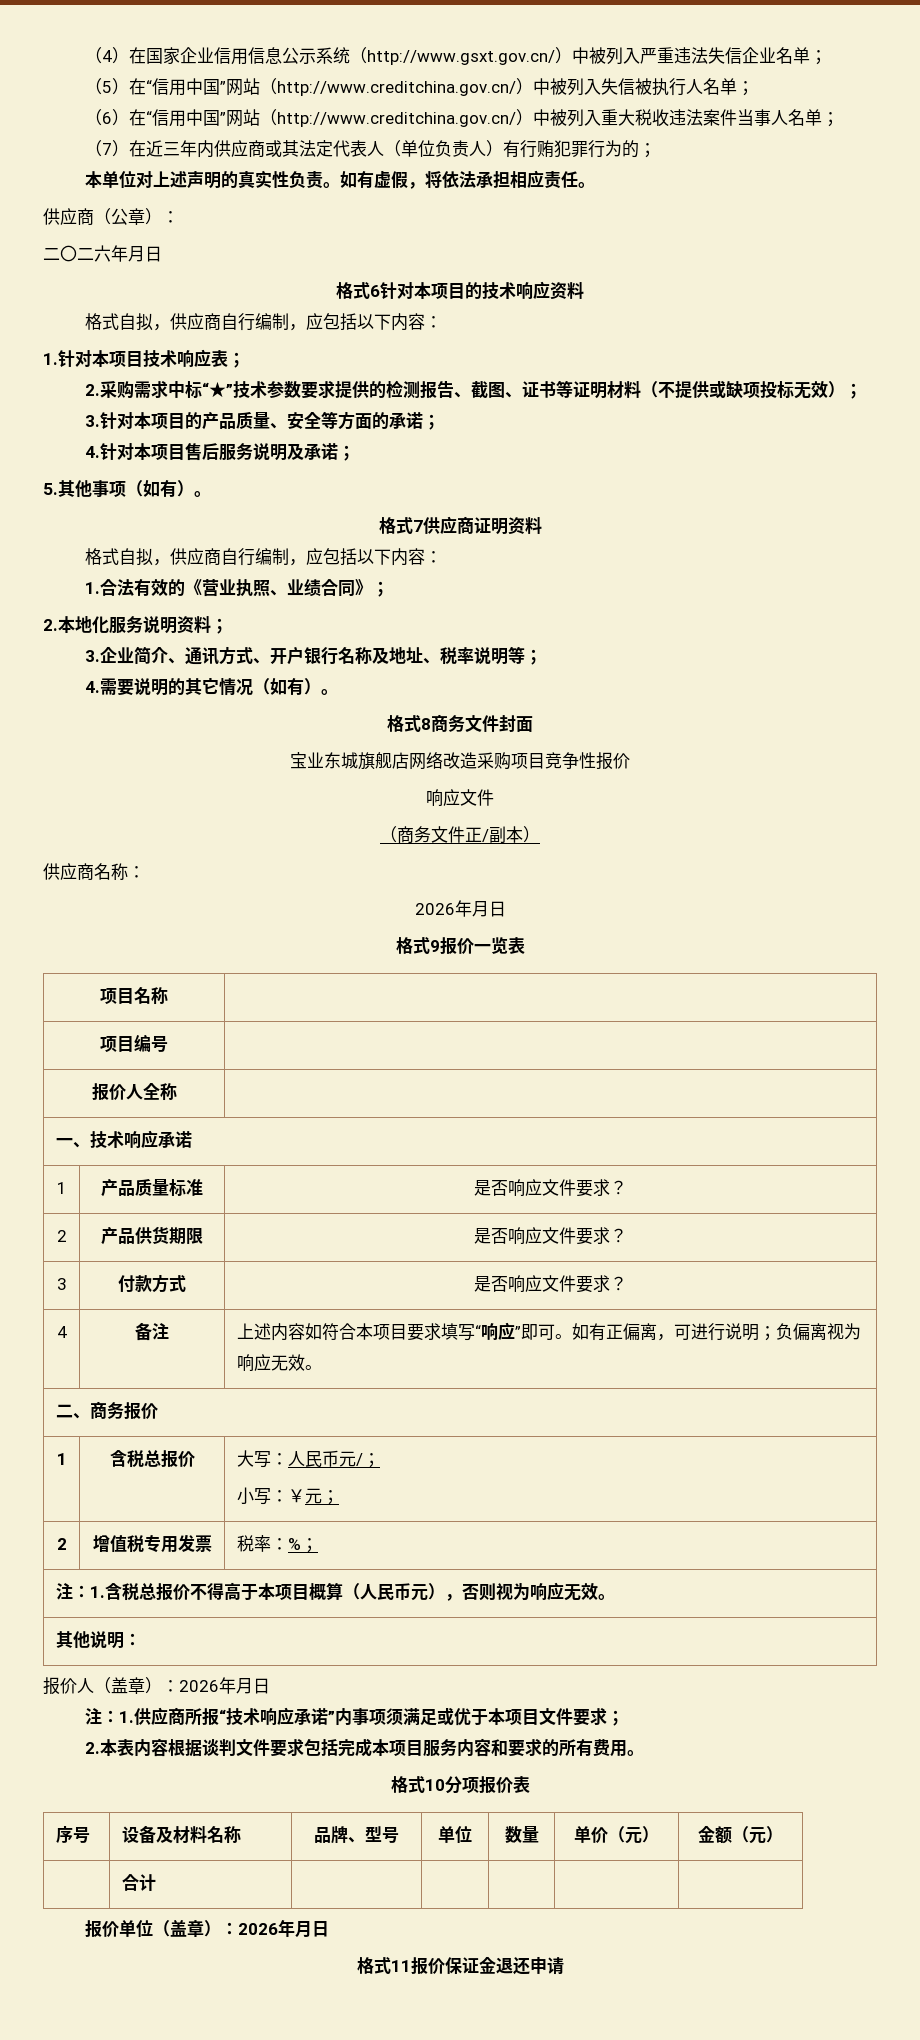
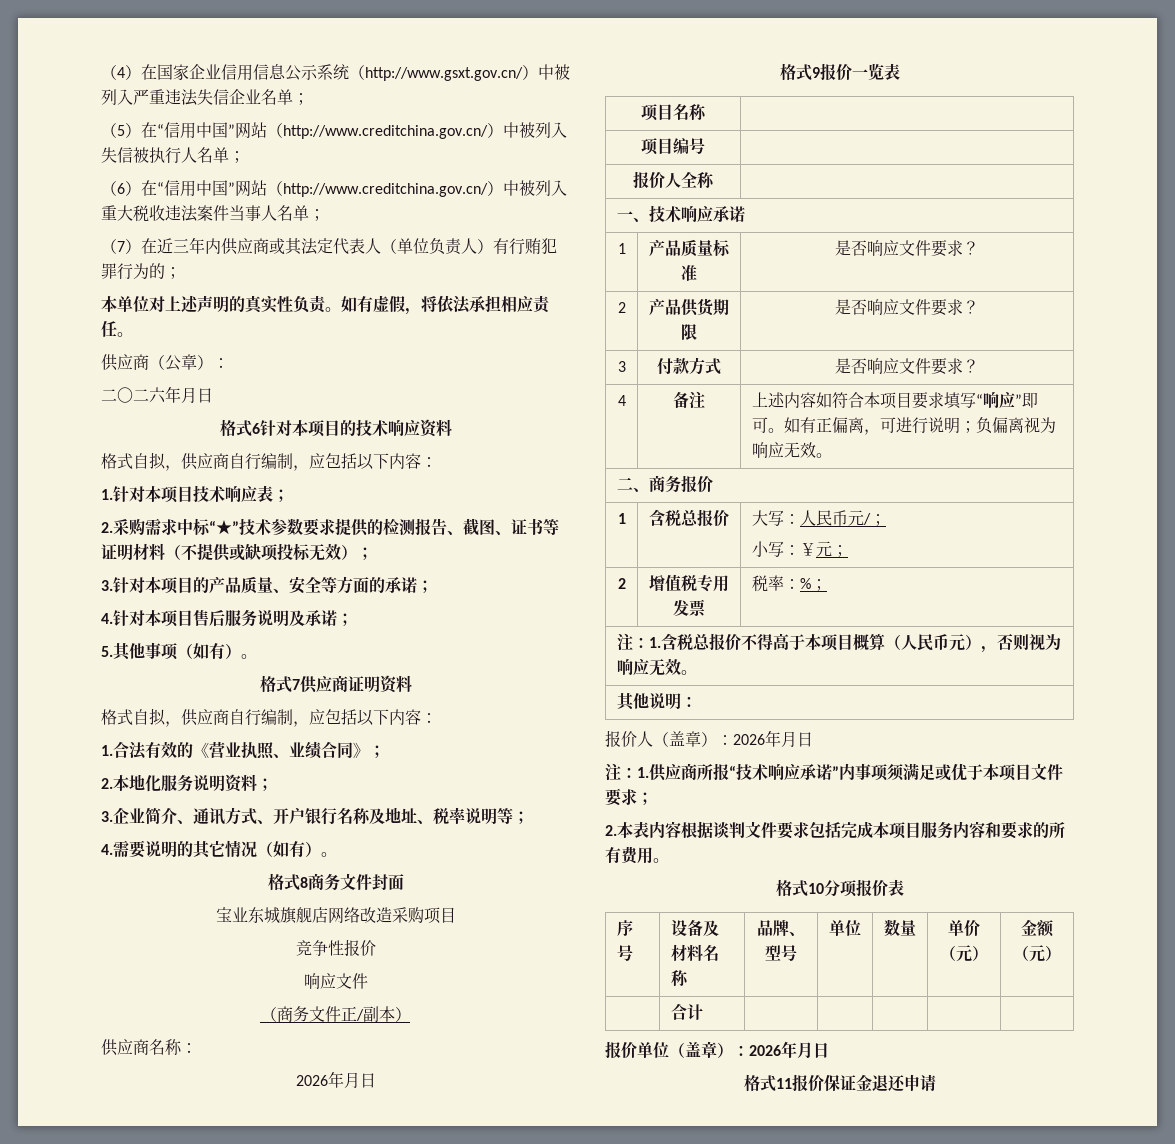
- 宝业东城旗舰店网络改造采购项目竞争性报价
+ 宝业东城旗舰店网络改造采购项目
+ 竞争性报价

